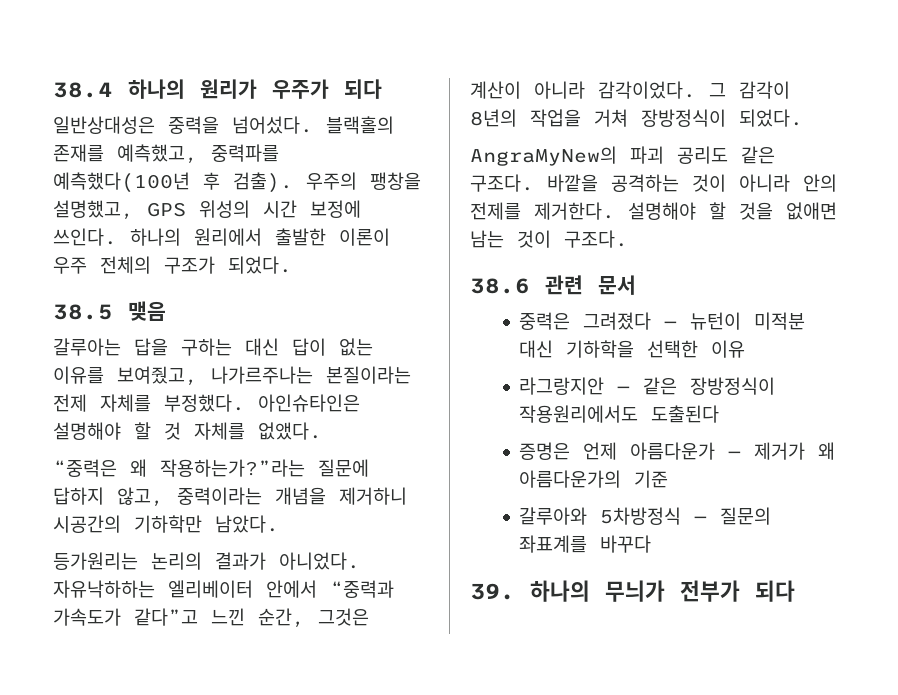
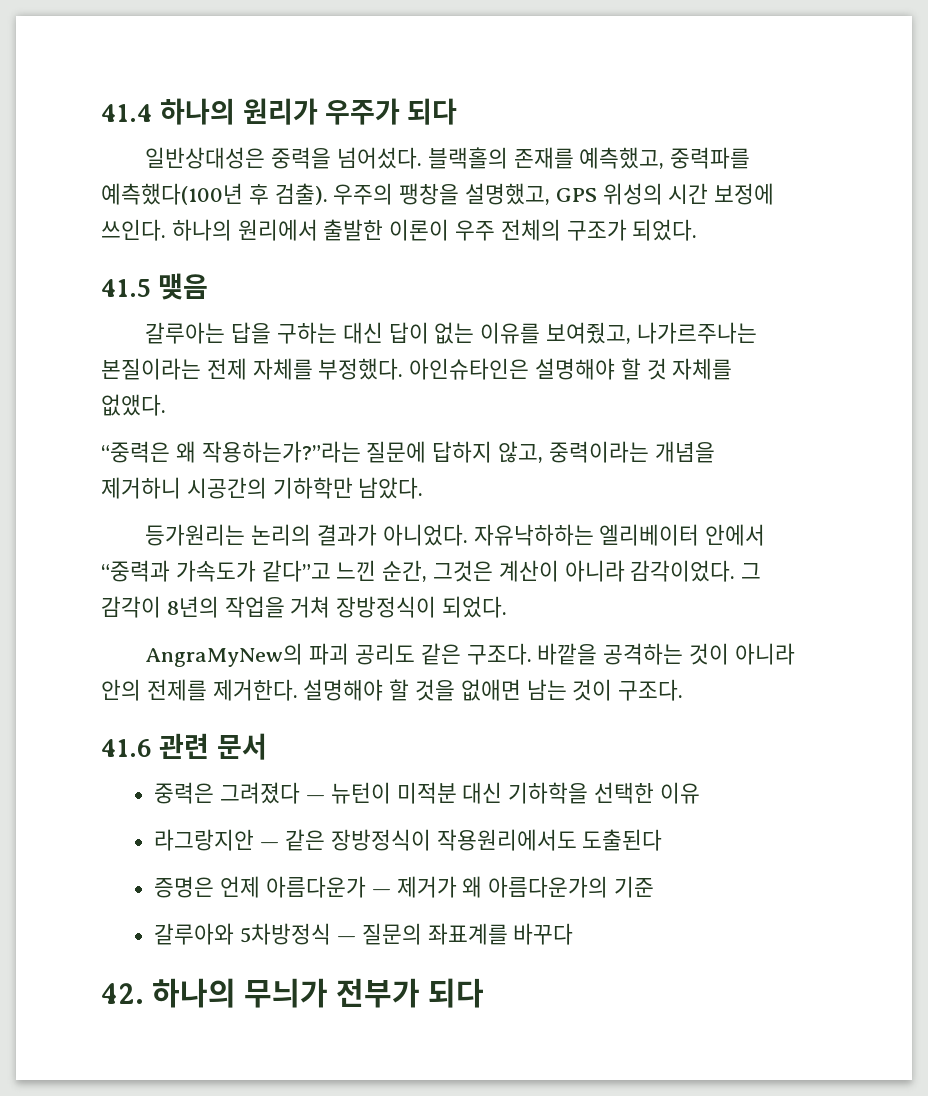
- 38.4 하나의 원리가 우주가 되다
+ 41.4 하나의 원리가 우주가 되다
- 38.5 맺음
+ 41.5 맺음
- 38.6 관련 문서
+ 41.6 관련 문서
- 39. 하나의 무늬가 전부가 되다
+ 42. 하나의 무늬가 전부가 되다

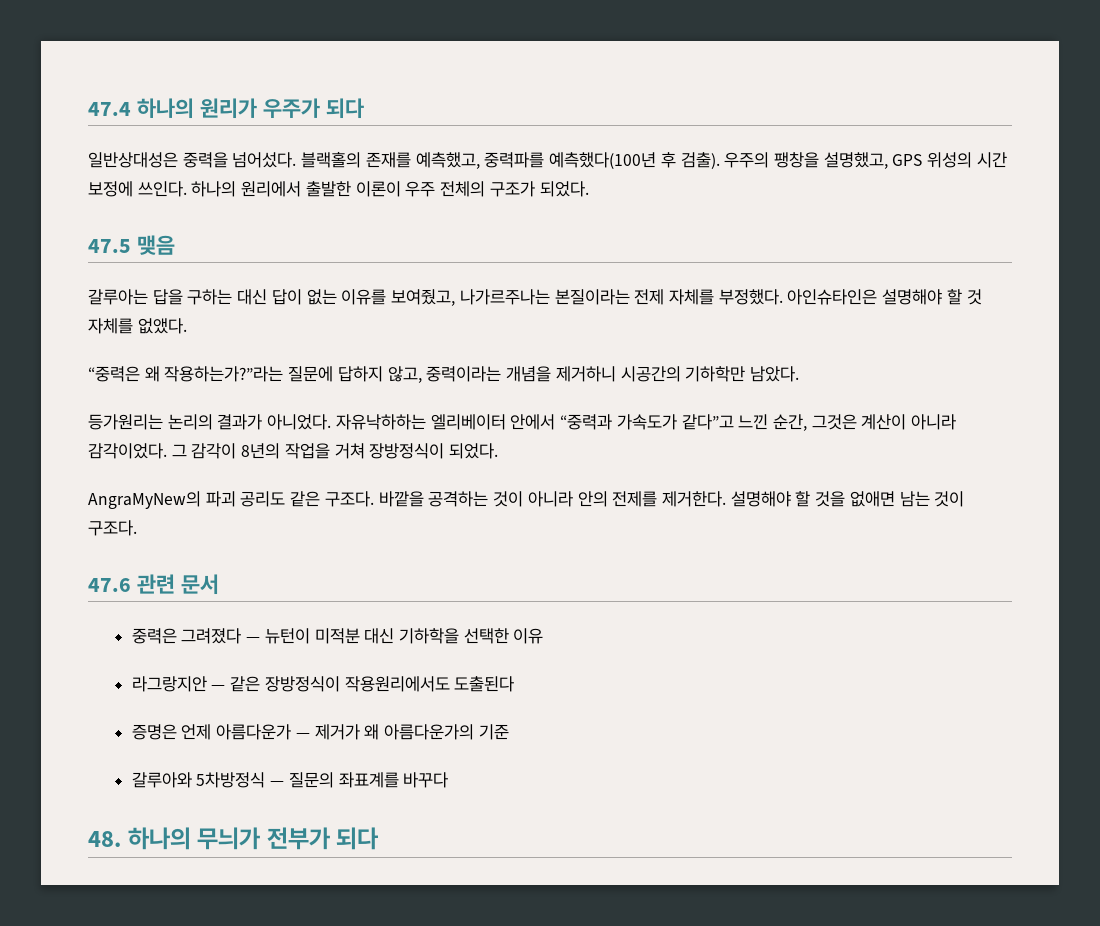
- 41.4 하나의 원리가 우주가 되다
+ 47.4 하나의 원리가 우주가 되다
- 41.5 맺음
+ 47.5 맺음
- 41.6 관련 문서
+ 47.6 관련 문서
- 42. 하나의 무늬가 전부가 되다
+ 48. 하나의 무늬가 전부가 되다

